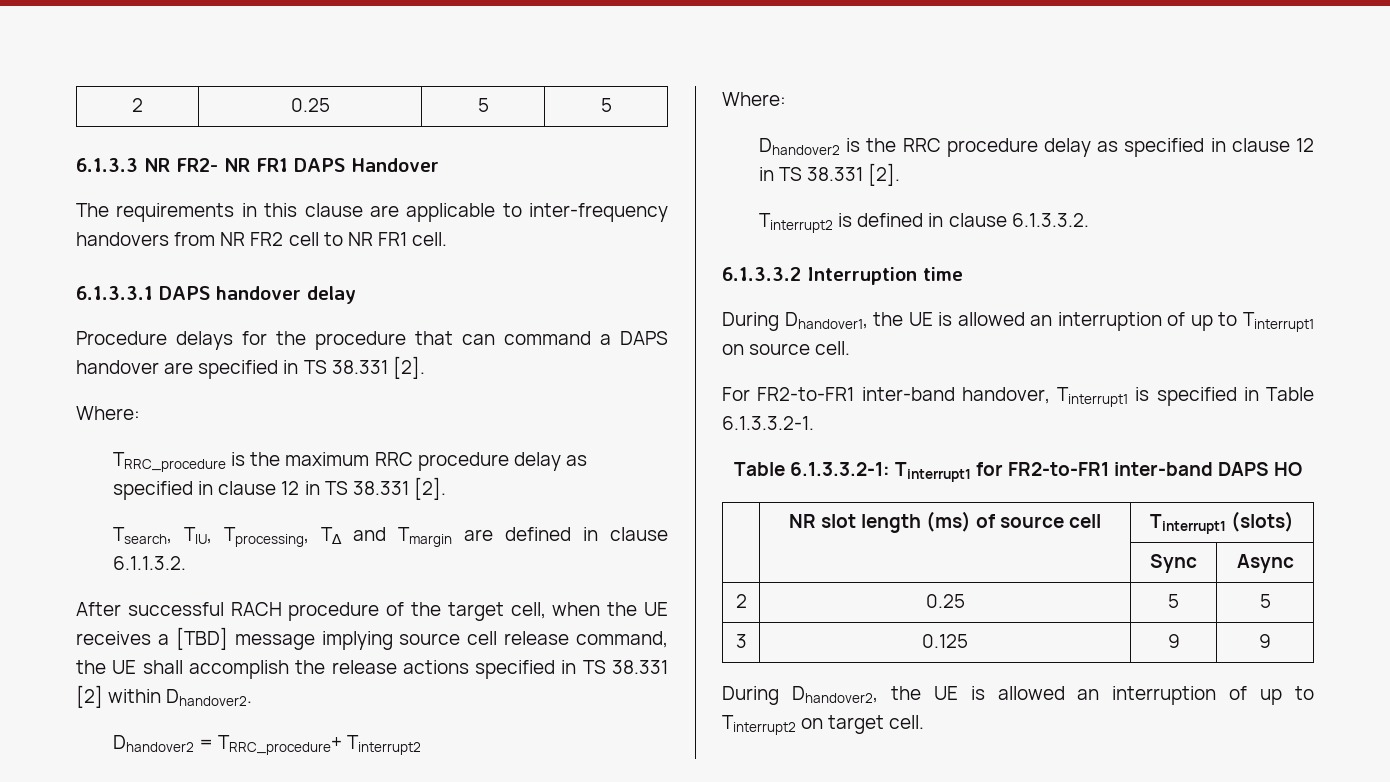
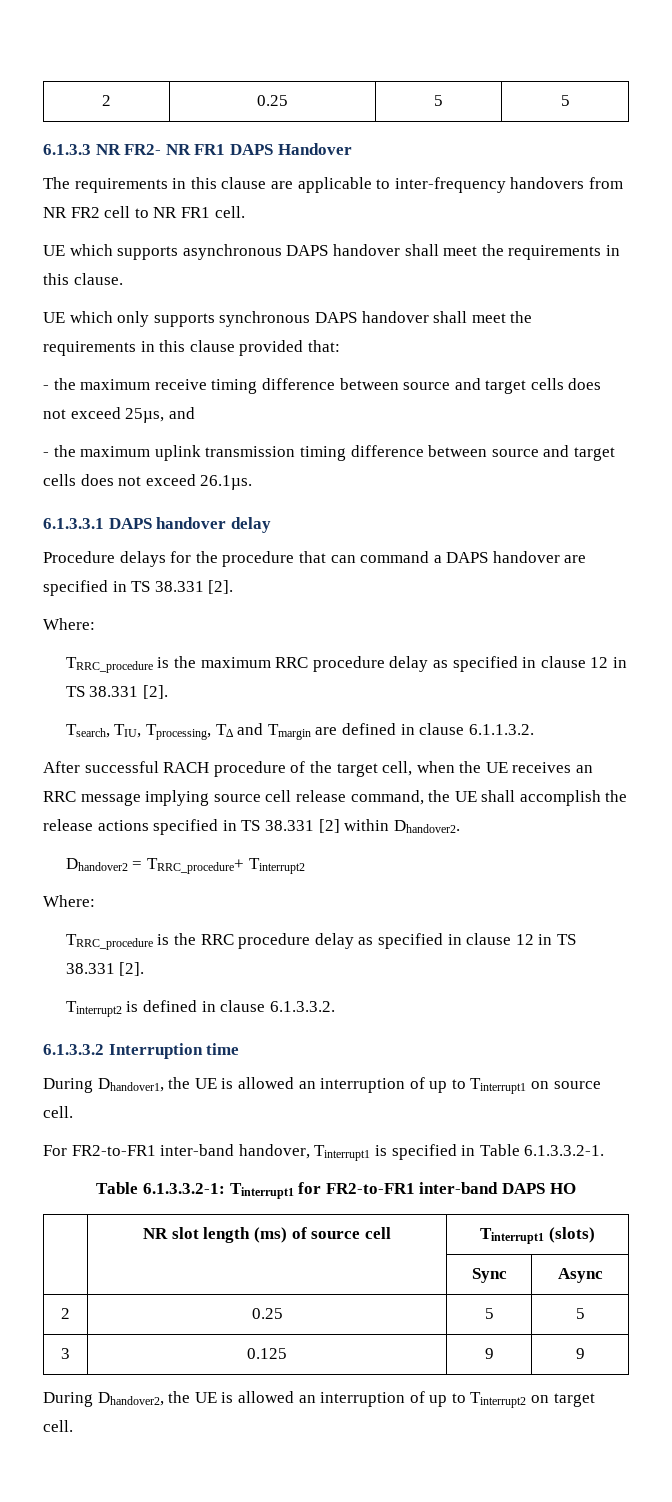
+ UE which supports asynchronous DAPS handover shall meet the requirements in this clause.
+ UE which only supports synchronous DAPS handover shall meet the requirements in this clause provided that:
+ - the maximum receive timing difference between source and target cells does not exceed 25µs, and
+ - the maximum uplink transmission timing difference between source and target cells does not exceed 26.1µs.
- After successful RACH procedure of the target cell, when the UE receives a [TBD] message implying source cell release command, the UE shall accomplish the release actions specified in TS 38.331 [2] within Dhandover2.
+ After successful RACH procedure of the target cell, when the UE receives an RRC message implying source cell release command, the UE shall accomplish the release actions specified in TS 38.331 [2] within Dhandover2.
- Dhandover2 is the RRC procedure delay as specified in clause 12 in TS 38.331 [2].
+ TRRC_procedure is the RRC procedure delay as specified in clause 12 in TS 38.331 [2].

